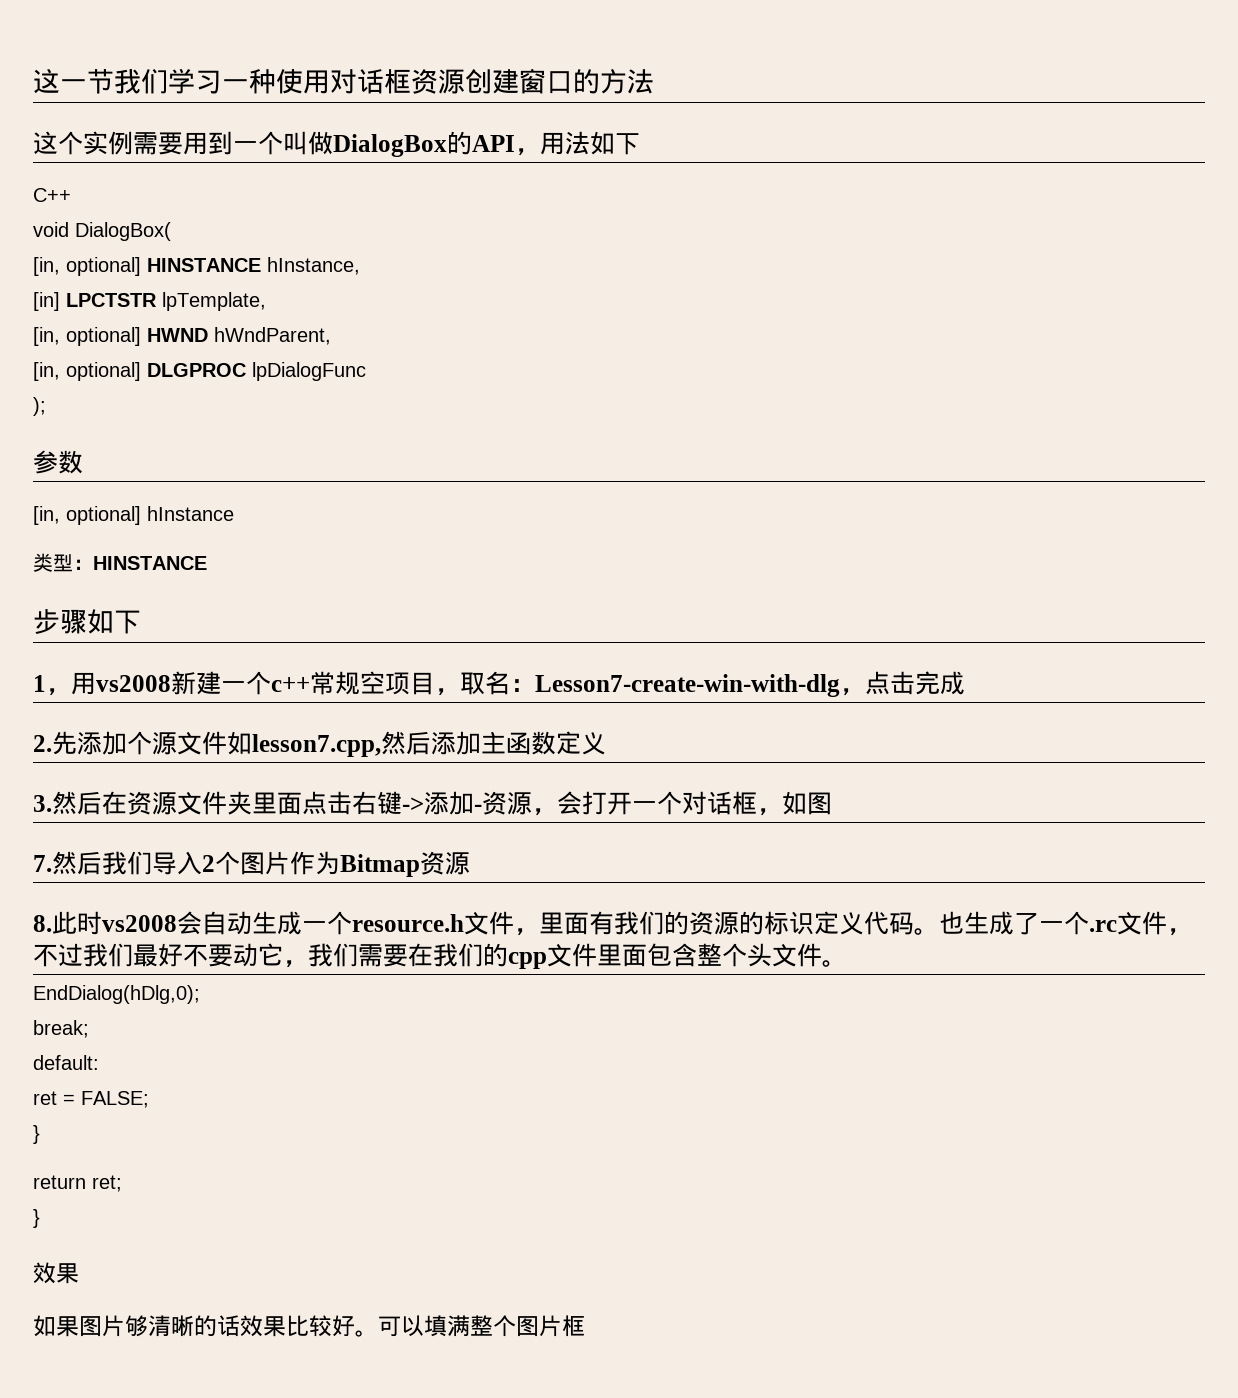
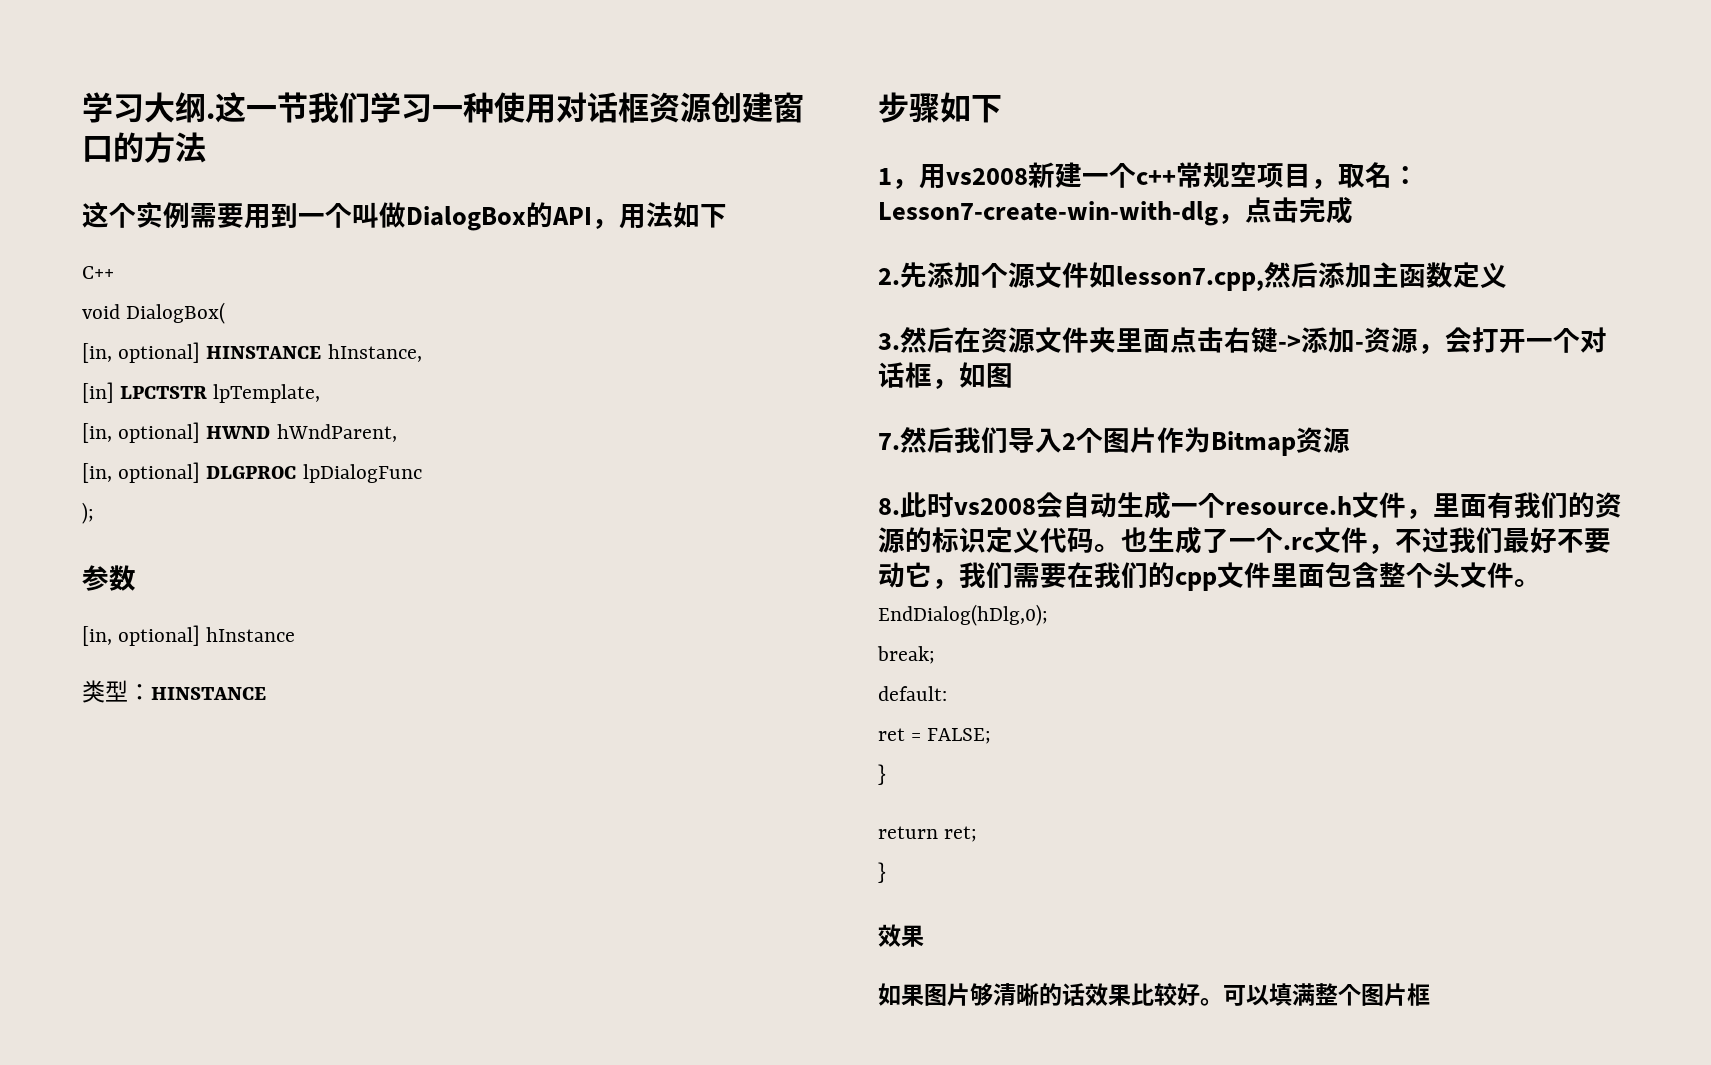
+ 学习大纲.

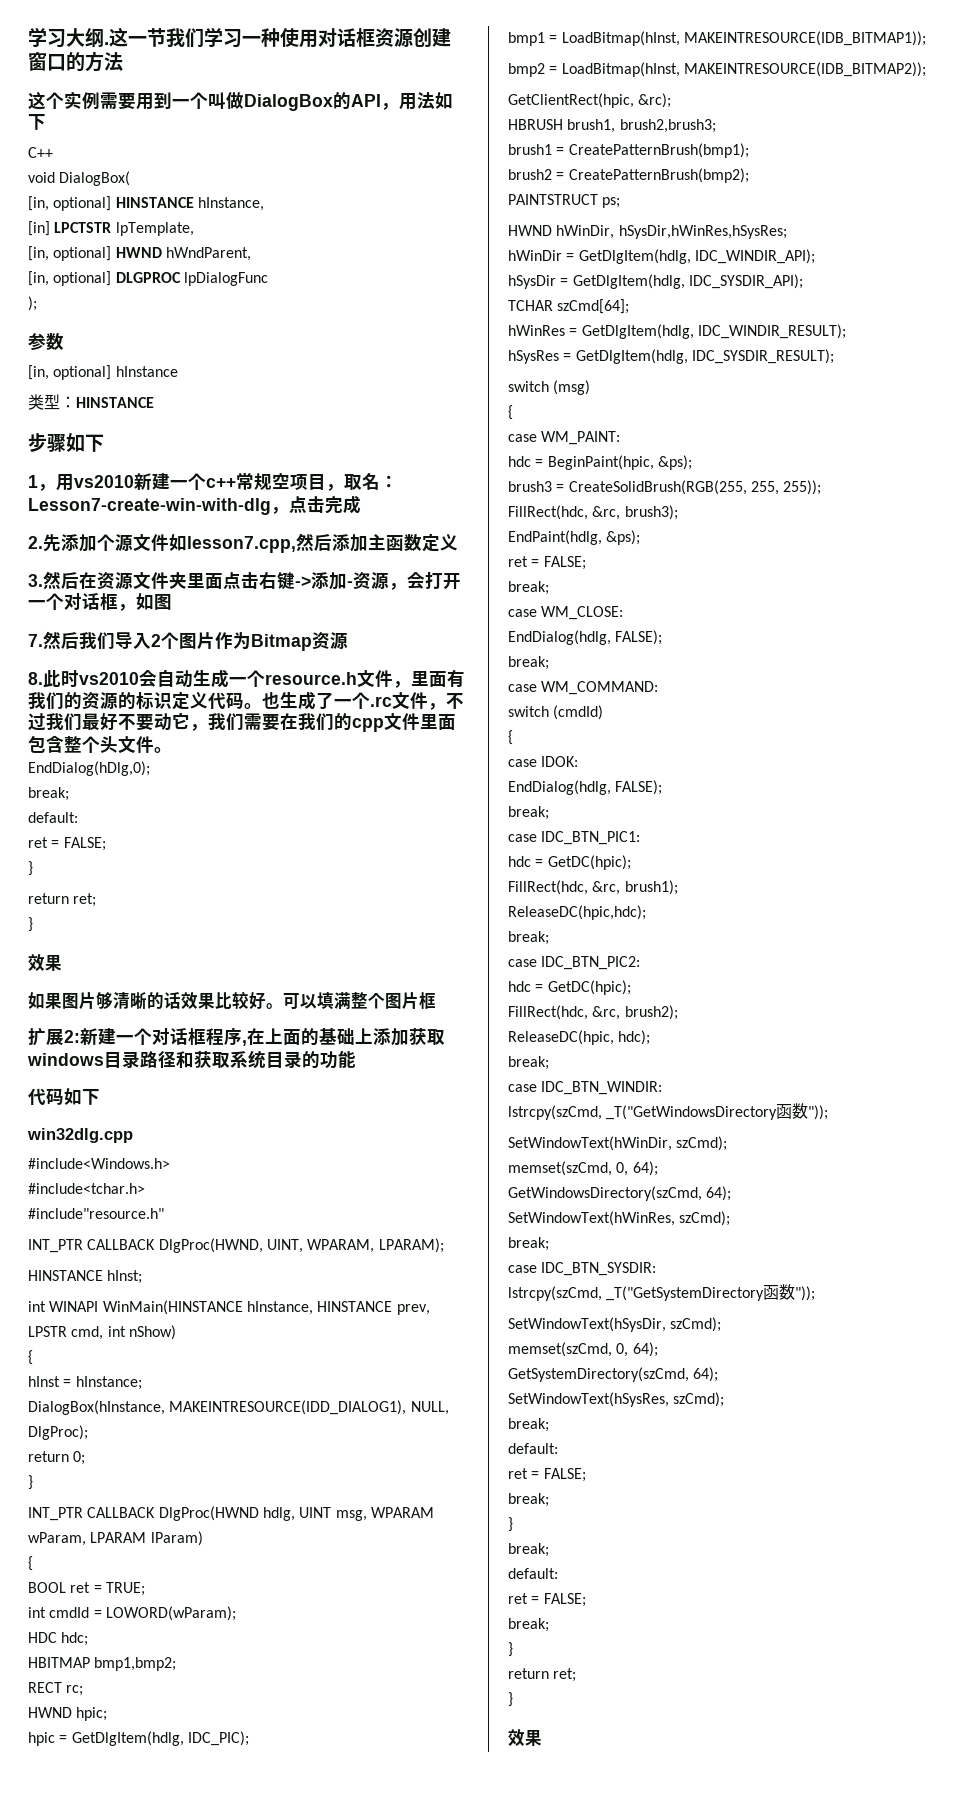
- 1，用vs2008新建一个c++常规空项目，取名：Lesson7-create-win-with-dlg，点击完成
+ 1，用vs2010新建一个c++常规空项目，取名：Lesson7-create-win-with-dlg，点击完成
- 8.此时vs2008会自动生成一个resource.h文件，里面有我们的资源的标识定义代码。
+ 8.此时vs2010会自动生成一个resource.h文件，里面有我们的资源的标识定义代码。
+ 扩展2:新建一个对话框程序,在上面的基础上添加获取windows目录路径和获取系统目录的功能
+ 代码如下
+ win32dlg.cpp
+ #include<Windows.h>
+ #include<tchar.h>
+ #include"resource.h"
+ INT_PTR CALLBACK DlgProc(HWND, UINT, WPARAM, LPARAM);
+ HINSTANCE hInst;
+ int WINAPI WinMain(HINSTANCE hInstance, HINSTANCE prev, LPSTR cmd, int nShow)
+ {
+ hInst = hInstance;
+ DialogBox(hInstance, MAKEINTRESOURCE(IDD_DIALOG1), NULL, DlgProc);
+ return 0;
+ }
+ INT_PTR CALLBACK DlgProc(HWND hdlg, UINT msg, WPARAM wParam, LPARAM lParam)
+ {
+ BOOL ret = TRUE;
+ int cmdId = LOWORD(wParam);
+ HDC hdc;
+ HBITMAP bmp1,bmp2;
+ RECT rc;
+ HWND hpic;
+ hpic = GetDlgItem(hdlg, IDC_PIC);
+ bmp1 = LoadBitmap(hInst, MAKEINTRESOURCE(IDB_BITMAP1));
+ bmp2 = LoadBitmap(hInst, MAKEINTRESOURCE(IDB_BITMAP2));
+ GetClientRect(hpic, &rc);
+ HBRUSH brush1, brush2,brush3;
+ brush1 = CreatePatternBrush(bmp1);
+ brush2 = CreatePatternBrush(bmp2);
+ PAINTSTRUCT ps;
+ HWND hWinDir, hSysDir,hWinRes,hSysRes;
+ hWinDir = GetDlgItem(hdlg, IDC_WINDIR_API);
+ hSysDir = GetDlgItem(hdlg, IDC_SYSDIR_API);
+ TCHAR szCmd[64];
+ hWinRes = GetDlgItem(hdlg, IDC_WINDIR_RESULT);
+ hSysRes = GetDlgItem(hdlg, IDC_SYSDIR_RESULT);
+ switch (msg)
+ {
+ case WM_PAINT:
+ hdc = BeginPaint(hpic, &ps);
+ brush3 = CreateSolidBrush(RGB(255, 255, 255));
+ FillRect(hdc, &rc, brush3);
+ EndPaint(hdlg, &ps);
+ ret = FALSE;
+ break;
+ case WM_CLOSE:
+ EndDialog(hdlg, FALSE);
+ break;
+ case WM_COMMAND:
+ switch (cmdId)
+ {
+ case IDOK:
+ EndDialog(hdlg, FALSE);
+ break;
+ case IDC_BTN_PIC1:
+ hdc = GetDC(hpic);
+ FillRect(hdc, &rc, brush1);
+ ReleaseDC(hpic,hdc);
+ break;
+ case IDC_BTN_PIC2:
+ hdc = GetDC(hpic);
+ FillRect(hdc, &rc, brush2);
+ ReleaseDC(hpic, hdc);
+ break;
+ case IDC_BTN_WINDIR:
+ lstrcpy(szCmd, _T("GetWindowsDirectory函数"));
+ SetWindowText(hWinDir, szCmd);
+ memset(szCmd, 0, 64);
+ GetWindowsDirectory(szCmd, 64);
+ SetWindowText(hWinRes, szCmd);
+ break;
+ case IDC_BTN_SYSDIR:
+ lstrcpy(szCmd, _T("GetSystemDirectory函数"));
+ SetWindowText(hSysDir, szCmd);
+ memset(szCmd, 0, 64);
+ GetSystemDirectory(szCmd, 64);
+ SetWindowText(hSysRes, szCmd);
+ break;
+ default:
+ ret = FALSE;
+ break;
+ }
+ break;
+ default:
+ ret = FALSE;
+ break;
+ }
+ return ret;
+ }
+ 效果

